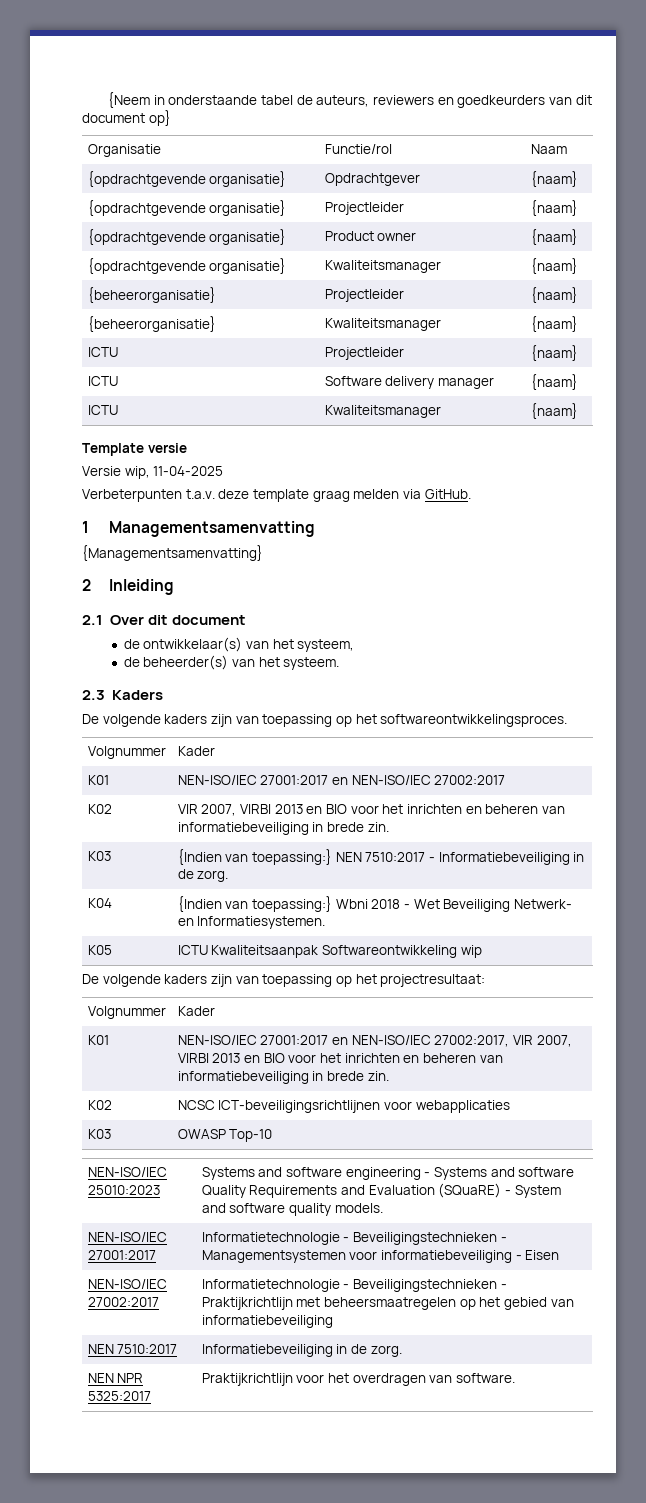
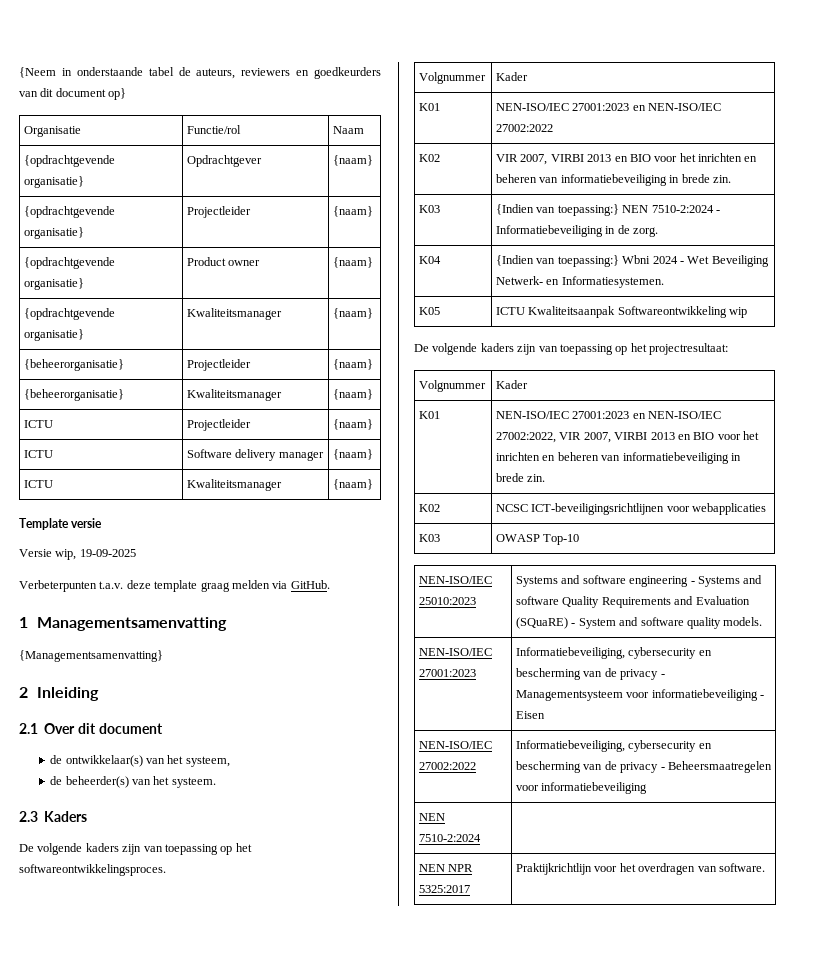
- Versie wip, 11-04-2025
+ Versie wip, 19-09-2025
- K01 | NEN-ISO/IEC 27001:2017 en NEN-ISO/IEC 27002:2017
+ K01 | NEN-ISO/IEC 27001:2023 en NEN-ISO/IEC 27002:2022
- K03 | {Indien van toepassing:} NEN 7510:2017 - Informatiebeveiliging in de zorg.
+ K03 | {Indien van toepassing:} NEN 7510-2:2024 - Informatiebeveiliging in de zorg.
- K04 | {Indien van toepassing:} Wbni 2018 - Wet Beveiliging Netwerk- en Informatiesystemen.
+ K04 | {Indien van toepassing:} Wbni 2024 - Wet Beveiliging Netwerk- en Informatiesystemen.
- K01 | NEN-ISO/IEC 27001:2017 en NEN-ISO/IEC 27002:2017, VIR 2007, VIRBI 2013 en BIO voor het inrichten en beheren van informatiebeveiliging in brede zin.
+ K01 | NEN-ISO/IEC 27001:2023 en NEN-ISO/IEC 27002:2022, VIR 2007, VIRBI 2013 en BIO voor het inrichten en beheren van informatiebeveiliging in brede zin.
- NEN-ISO/IEC 27001:2017 | Informatietechnologie - Beveiligingstechnieken - Managementsystemen voor informatiebeveiliging - Eisen
+ NEN-ISO/IEC 27001:2023 | Informatiebeveiliging, cybersecurity en bescherming van de privacy - Managementsysteem voor informatiebeveiliging - Eisen
- NEN-ISO/IEC 27002:2017 | Informatietechnologie - Beveiligingstechnieken - Praktijkrichtlijn met beheersmaatregelen op het gebied van informatiebeveiliging
- NEN 7510:2017 | Informatiebeveiliging in de zorg.
+ NEN-ISO/IEC 27002:2022 | Informatiebeveiliging, cybersecurity en bescherming van de privacy - Beheersmaatregelen voor informatiebeveiliging
+ NEN 7510-2:2024 |

